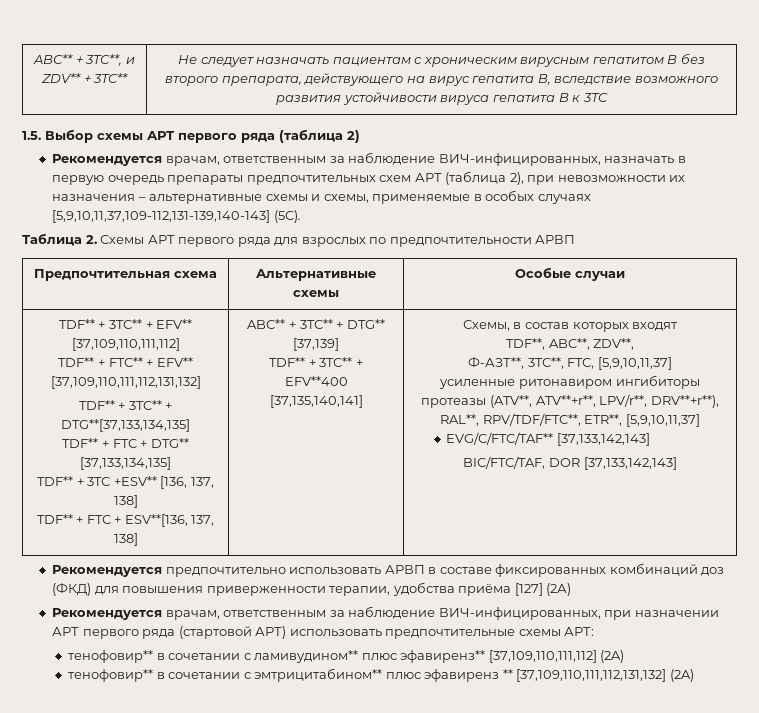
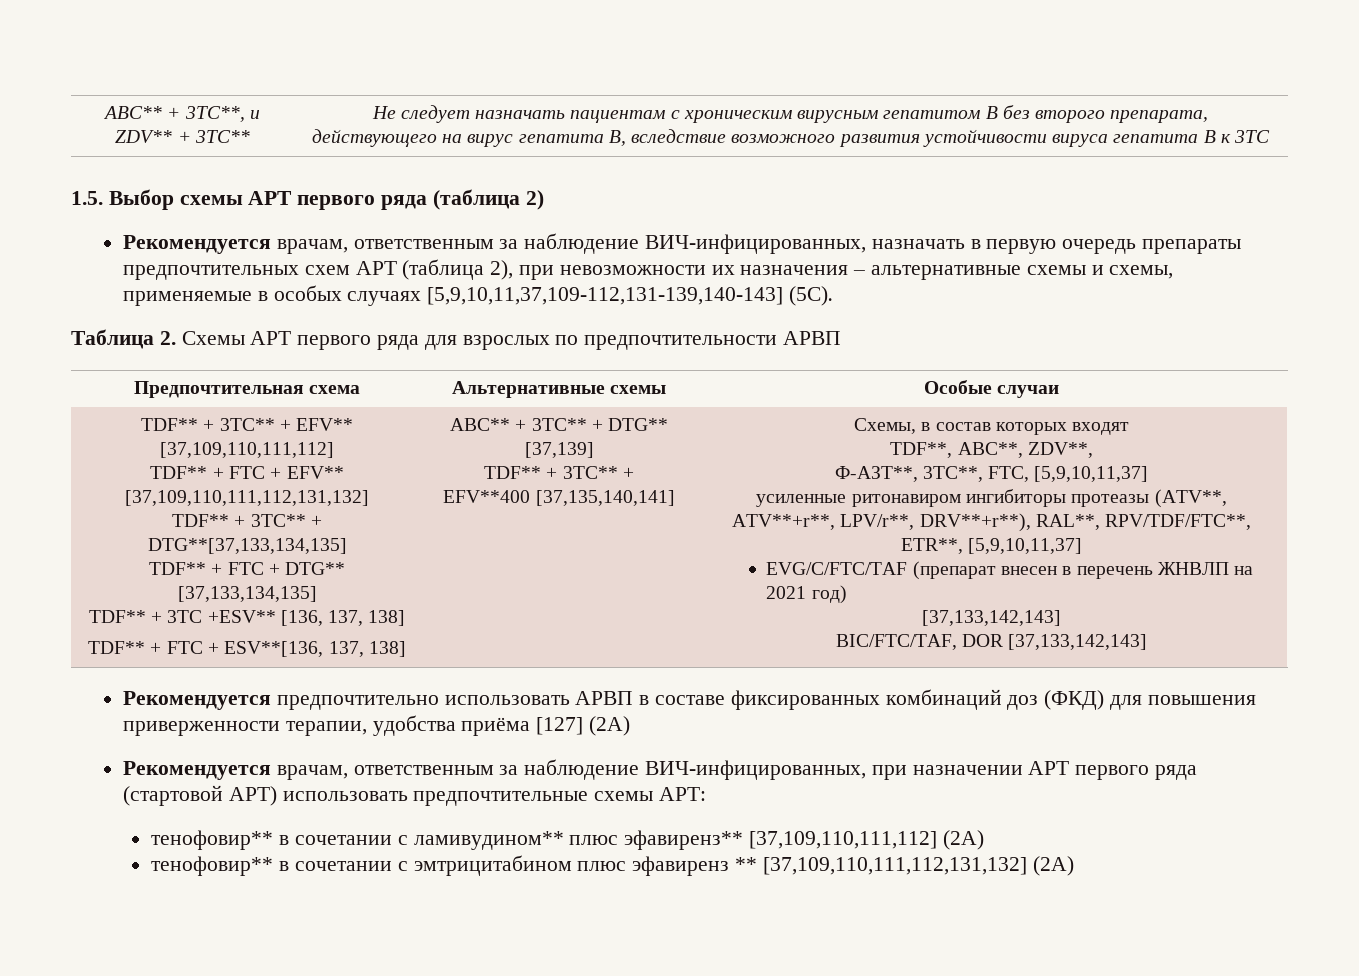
- TDF** + FTC** + EFV** [37,109,110,111,112,131,132]
+ TDF** + FTC + EFV** [37,109,110,111,112,131,132]
- EVG/C/FTC/TAF** [37,133,142,143]
+ EVG/C/FTC/TAF (препарат внесен в перечень ЖНВЛП на 2021 год)
+ [37,133,142,143]
- тенофовир** в сочетании с эмтрицитабином** плюс эфавиренз ** [37,109,110,111,112,131,132] (2A)
+ тенофовир** в сочетании с эмтрицитабином плюс эфавиренз ** [37,109,110,111,112,131,132] (2A)

